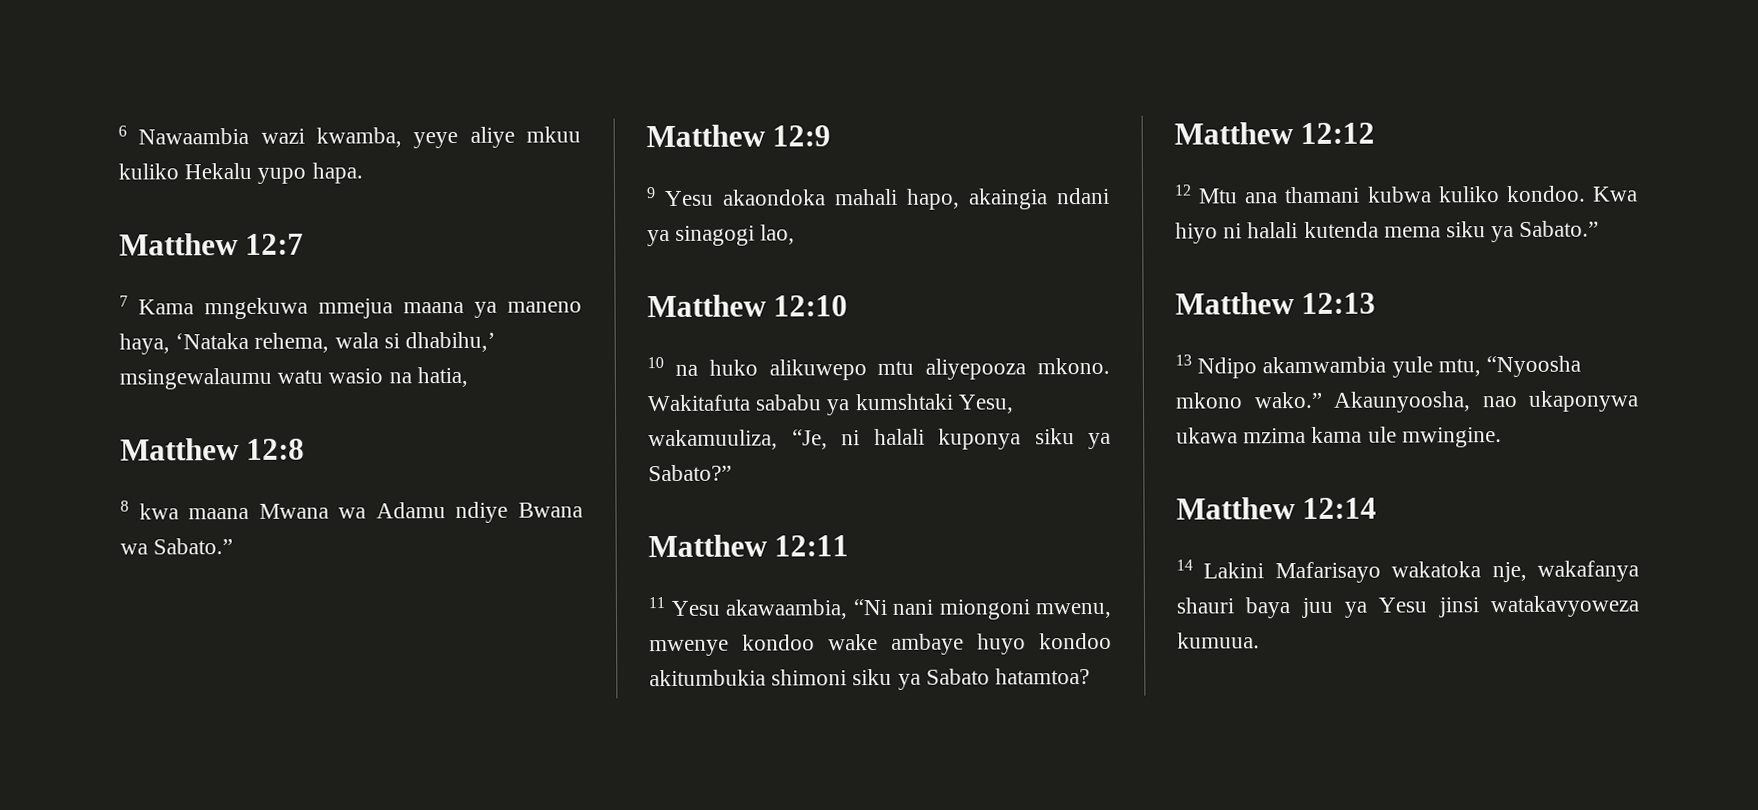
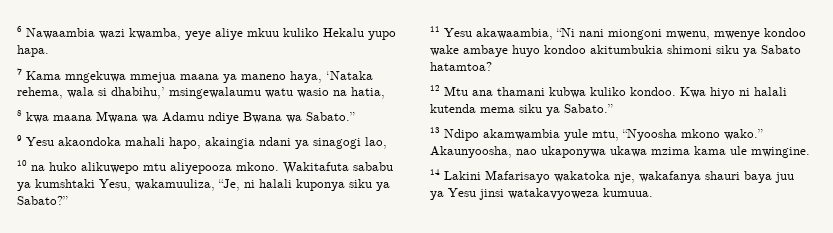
- Matthew 12:7
- Matthew 12:8
- Matthew 12:9
- Matthew 12:10
- Matthew 12:11
- Matthew 12:12
- Matthew 12:13
- Matthew 12:14

